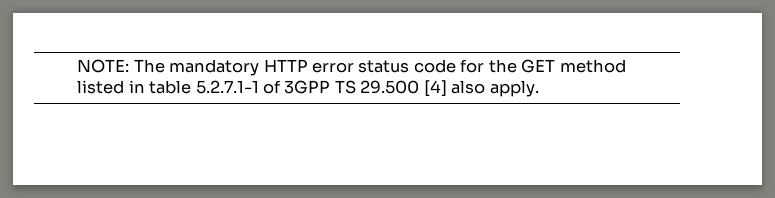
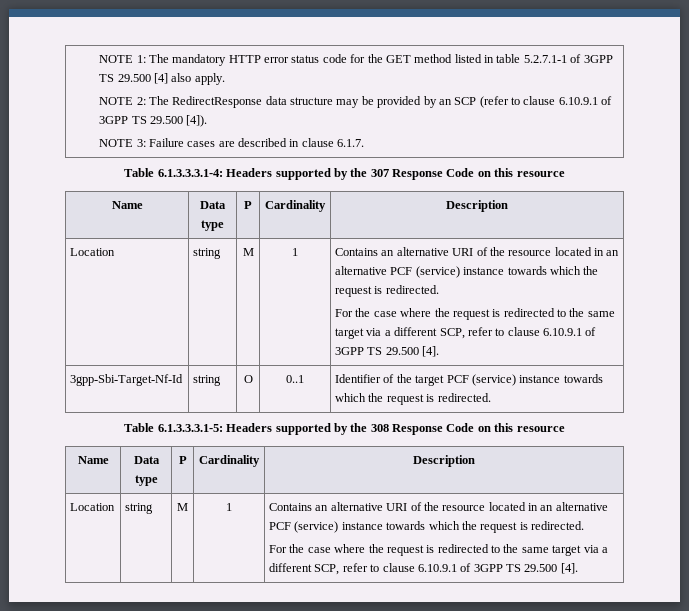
- NOTE: The mandatory HTTP error status code for the GET method listed in table 5.2.7.1-1 of 3GPP TS 29.500 [4] also apply.
+ NOTE 1: The mandatory HTTP error status code for the GET method listed in table 5.2.7.1-1 of 3GPP TS 29.500 [4] also apply.
+ NOTE 2: The RedirectResponse data structure may be provided by an SCP (refer to clause 6.10.9.1 of 3GPP TS 29.500 [4]).
+ NOTE 3: Failure cases are described in clause 6.1.7.
+ Table 6.1.3.3.3.1-4: Headers supported by the 307 Response Code on this resource
+ Name | Data type | P | Cardinality | Description
+ Location | string | M | 1 | Contains an alternative URI of the resource located in an alternative PCF (service) instance towards which the request is redirected.
+ For the case where the request is redirected to the same target via a different SCP, refer to clause 6.10.9.1 of 3GPP TS 29.500 [4].
+ 3gpp-Sbi-Target-Nf-Id | string | O | 0..1 | Identifier of the target PCF (service) instance towards which the request is redirected.
+ Table 6.1.3.3.3.1-5: Headers supported by the 308 Response Code on this resource
+ Name | Data type | P | Cardinality | Description
+ Location | string | M | 1 | Contains an alternative URI of the resource located in an alternative PCF (service) instance towards which the request is redirected.
+ For the case where the request is redirected to the same target via a different SCP, refer to clause 6.10.9.1 of 3GPP TS 29.500 [4].

